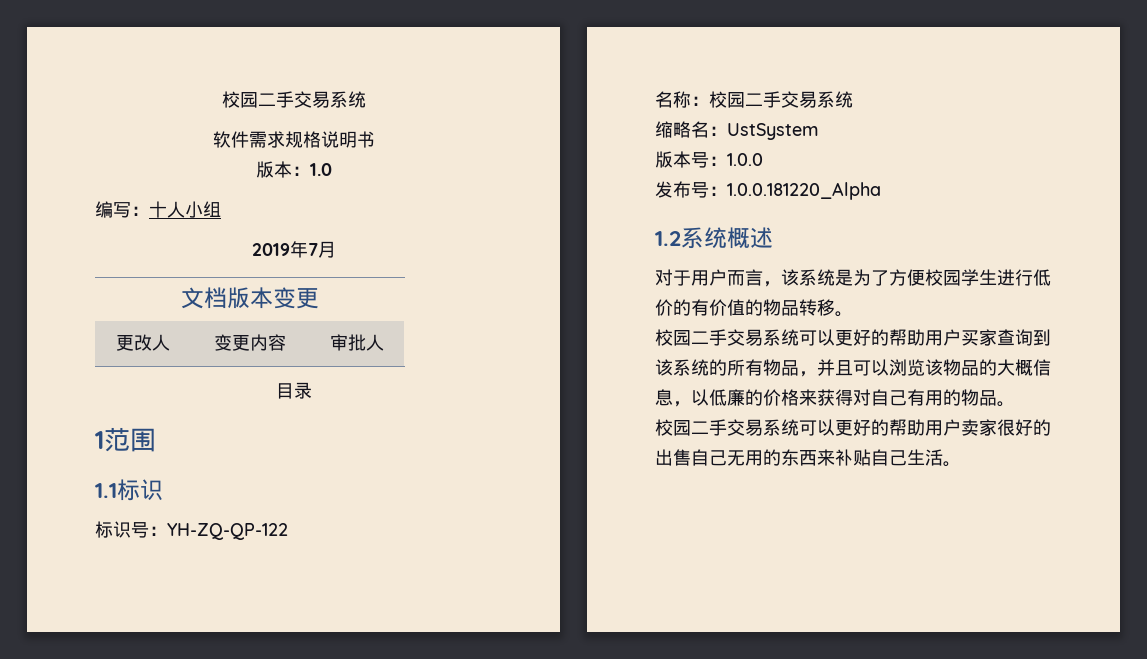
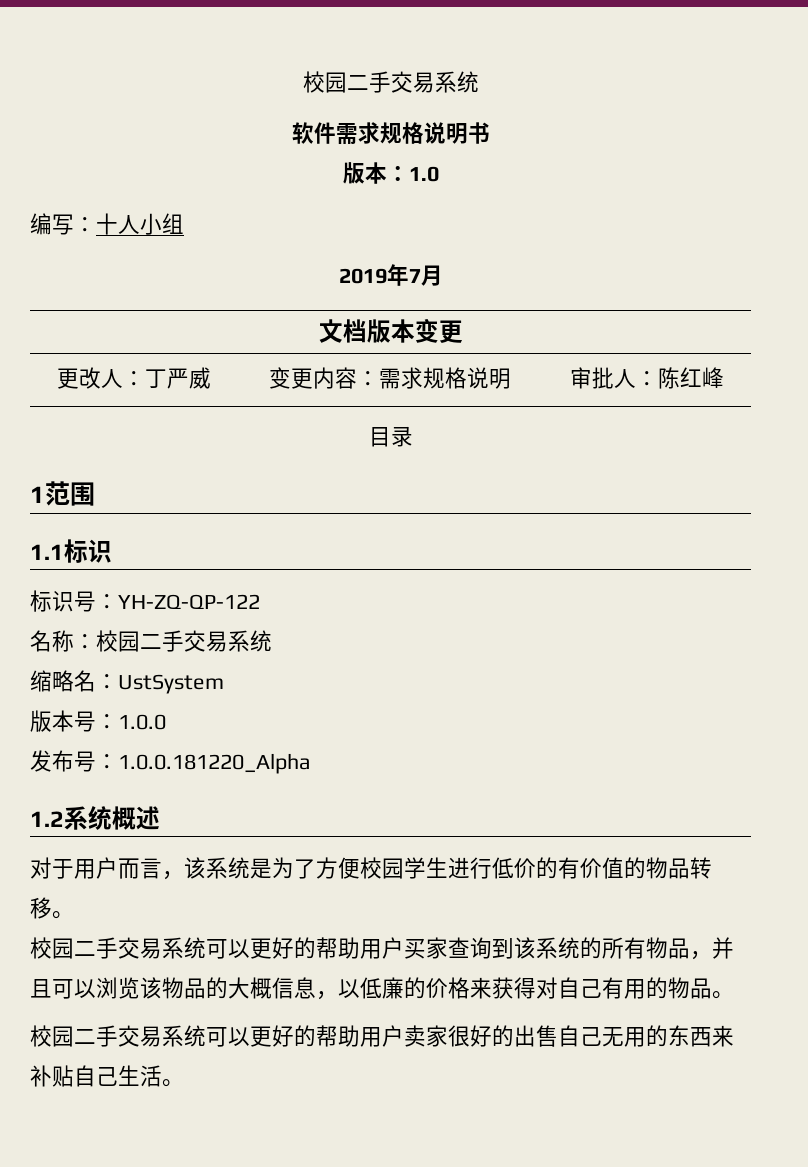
- 更改人 | 变更内容 | 审批人
+ 更改人：丁严威 | 变更内容：需求规格说明 | 审批人：陈红峰

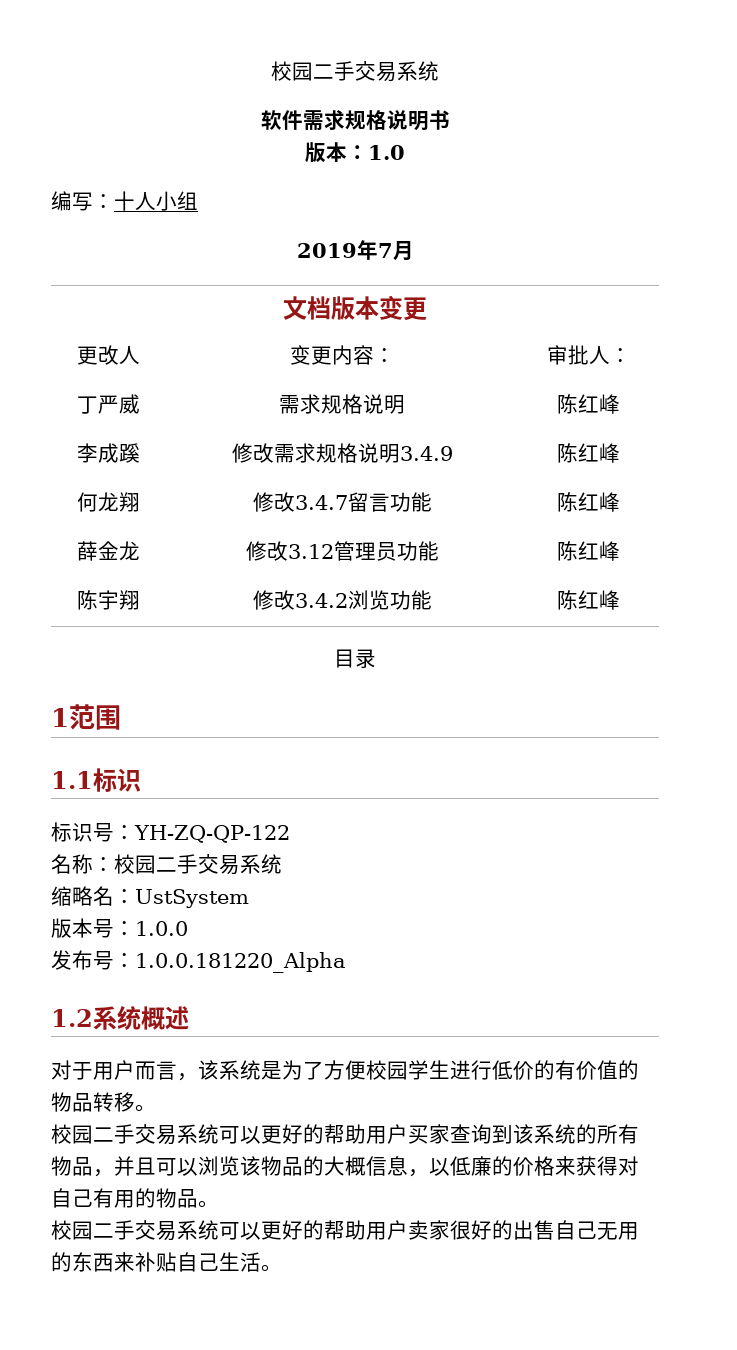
- 更改人：丁严威 | 变更内容：需求规格说明 | 审批人：陈红峰
+ 更改人 | 变更内容： | 审批人：
+ 丁严威 | 需求规格说明 | 陈红峰
+ 李成蹊 | 修改需求规格说明3.4.9 | 陈红峰
+ 何龙翔 | 修改3.4.7留言功能 | 陈红峰
+ 薛金龙 | 修改3.12管理员功能 | 陈红峰
+ 陈宇翔 | 修改3.4.2浏览功能 | 陈红峰

